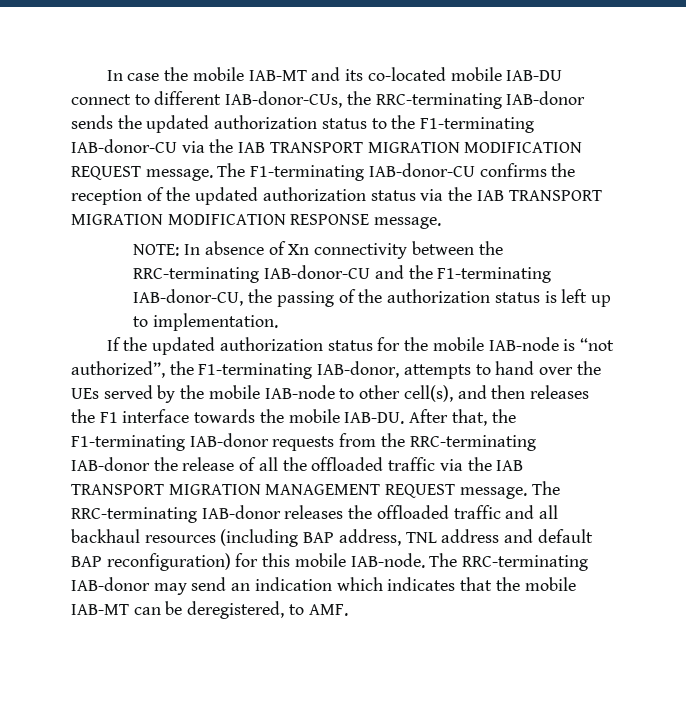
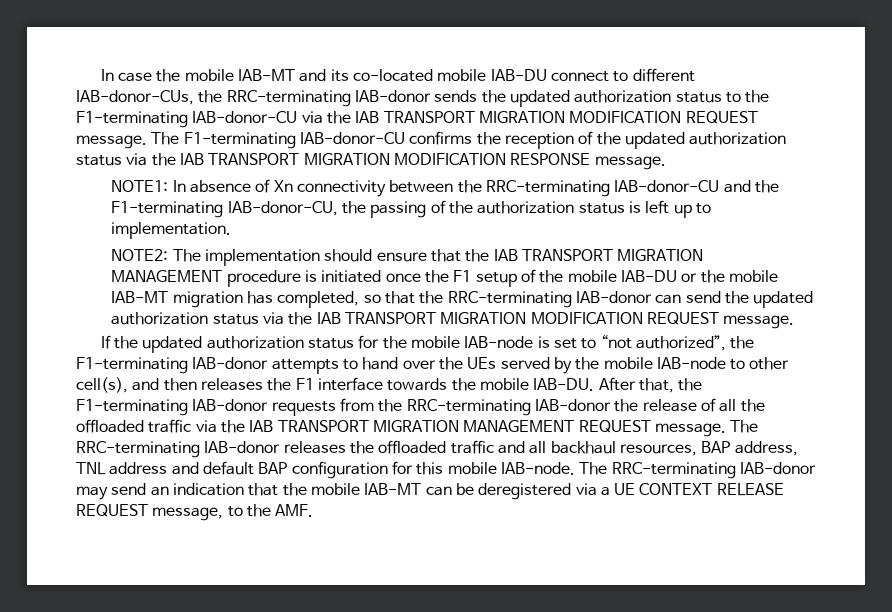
- NOTE: In absence of Xn connectivity between the RRC-terminating IAB-donor-CU and the F1-terminating IAB-donor-CU, the passing of the authorization status is left up to implementation.
+ NOTE1: In absence of Xn connectivity between the RRC-terminating IAB-donor-CU and the F1-terminating IAB-donor-CU, the passing of the authorization status is left up to implementation.
+ NOTE2: The implementation should ensure that the IAB TRANSPORT MIGRATION MANAGEMENT procedure is initiated once the F1 setup of the mobile IAB-DU or the mobile IAB-MT migration has completed, so that the RRC-terminating IAB-donor can send the updated authorization status via the IAB TRANSPORT MIGRATION MODIFICATION REQUEST message.
- If the updated authorization status for the mobile IAB-node is “not authorized”, the F1-terminating IAB-donor, attempts to hand over the UEs served by the mobile IAB-node to other cell(s), and then releases the F1 interface towards the mobile IAB-DU.
+ If the updated authorization status for the mobile IAB-node is set to “not authorized”, the F1-terminating IAB-donor attempts to hand over the UEs served by the mobile IAB-node to other cell(s), and then releases the F1 interface towards the mobile IAB-DU.
- The RRC-terminating IAB-donor releases the offloaded traffic and all backhaul resources (including BAP address, TNL address and default BAP reconfiguration) for this mobile IAB-node.
+ The RRC-terminating IAB-donor releases the offloaded traffic and all backhaul resources, BAP address, TNL address and default BAP configuration for this mobile IAB-node.
- The RRC-terminating IAB-donor may send an indication which indicates that the mobile IAB-MT can be deregistered, to AMF.
+ The RRC-terminating IAB-donor may send an indication that the mobile IAB-MT can be deregistered via a UE CONTEXT RELEASE REQUEST message, to the AMF.

